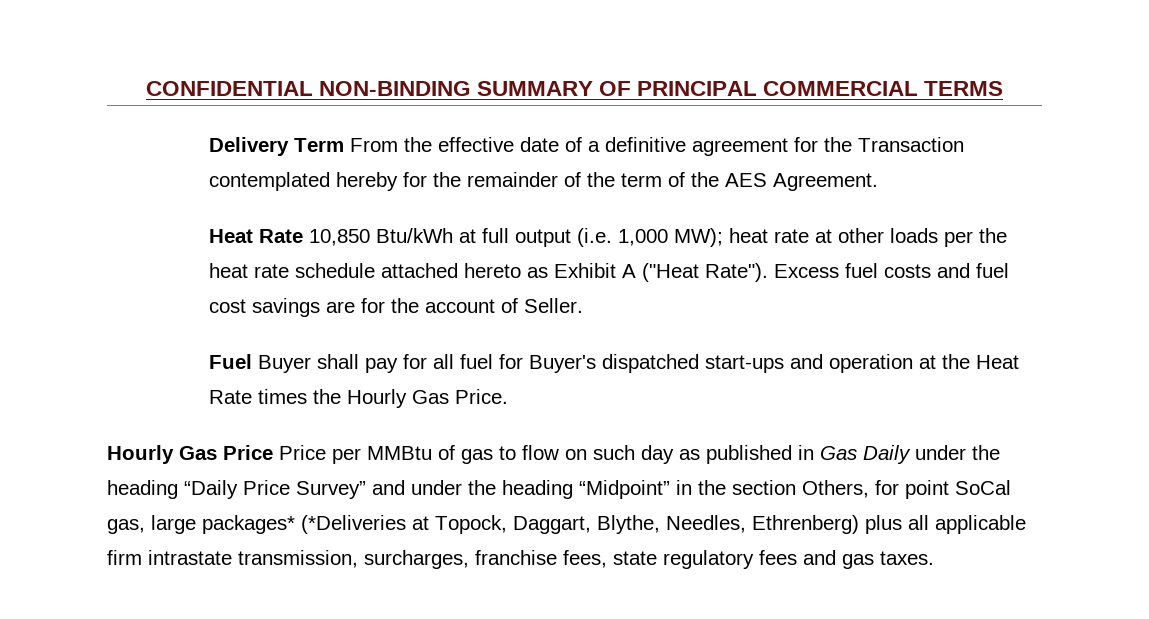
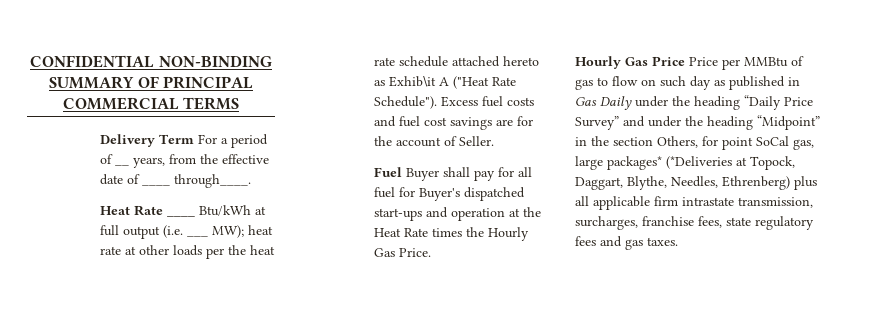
- Delivery Term From the effective date of a definitive agreement for the Transaction contemplated hereby for the remainder of the term of the AES Agreement.
- Heat Rate 10,850 Btu/kWh at full output (i.e. 1,000 MW); heat rate at other loads per the heat rate schedule attached hereto as Exhibit A ("Heat Rate").
+ Delivery Term For a period of __ years, from the effective date of ____ through____.
+ Heat Rate ____ Btu/kWh at full output (i.e. ___ MW); heat rate at other loads per the heat rate schedule attached hereto as Exhib\it A ("Heat Rate Schedule").

